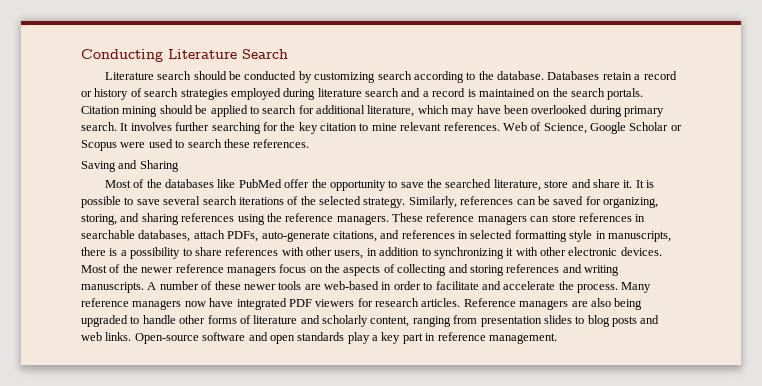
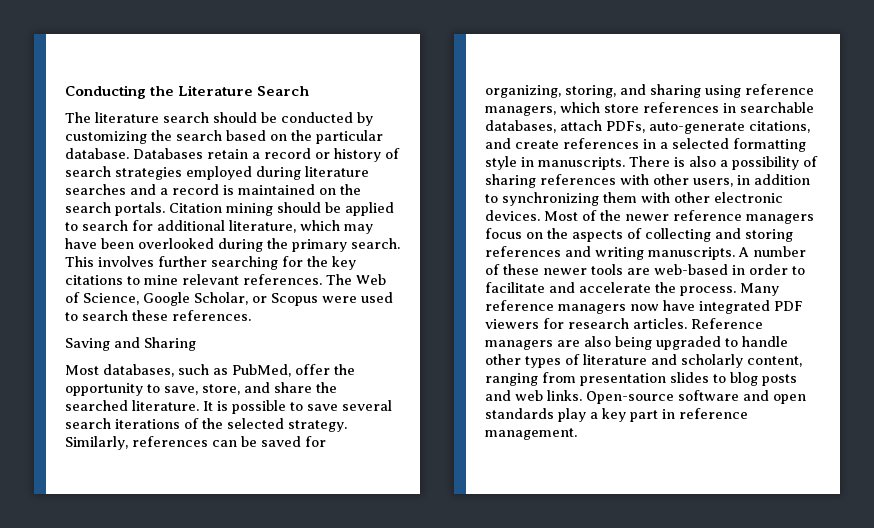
- Conducting Literature Search
+ Conducting the Literature Search
- Literature search should be conducted by customizing search according to the database.
+ The literature search should be conducted by customizing the search based on the particular database.
- Databases retain a record or history of search strategies employed during literature search and a record is maintained on the search portals.
+ Databases retain a record or history of search strategies employed during literature searches and a record is maintained on the search portals.
- Citation mining should be applied to search for additional literature, which may have been overlooked during primary search.
+ Citation mining should be applied to search for additional literature, which may have been overlooked during the primary search.
- It involves further searching for the key citation to mine relevant references.
+ This involves further searching for the key citations to mine relevant references.
- Web of Science, Google Scholar or Scopus were used to search these references.
+ The Web of Science, Google Scholar, or Scopus were used to search these references.
- Most of the databases like PubMed offer the opportunity to save the searched literature, store and share it.
+ Most databases, such as PubMed, offer the opportunity to save, store, and share the searched literature.
- Similarly, references can be saved for organizing, storing, and sharing references using the reference managers. These reference managers can store references in searchable databases, attach PDFs, auto-generate citations, and references in selected formatting style in manuscripts, there is a possibility to share references with other users, in addition to synchronizing it with other electronic devices.
+ Similarly, references can be saved for organizing, storing, and sharing using reference managers, which store references in searchable databases, attach PDFs, auto-generate citations, and create references in a selected formatting style in manuscripts. There is also a possibility of sharing references with other users, in addition to synchronizing them with other electronic devices.
- Reference managers are also being upgraded to handle other forms of literature and scholarly content, ranging from presentation slides to blog posts and web links.
+ Reference managers are also being upgraded to handle other types of literature and scholarly content, ranging from presentation slides to blog posts and web links.

